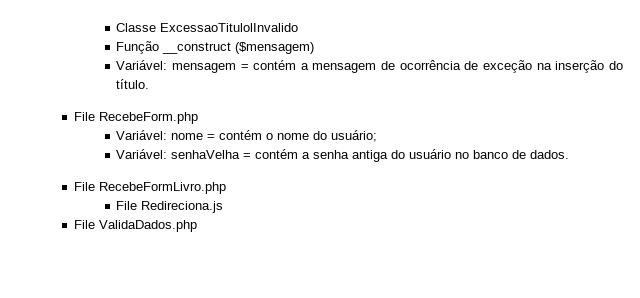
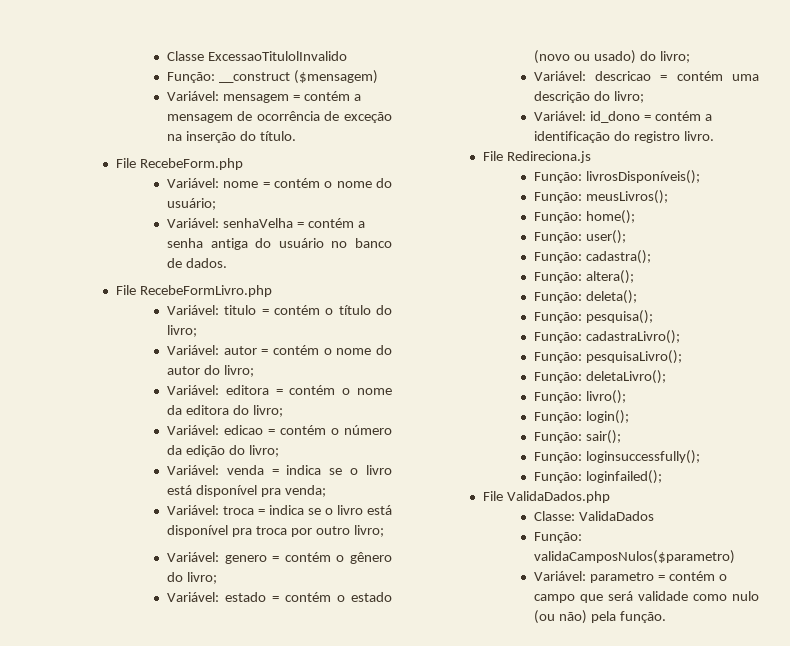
- Função __construct ($mensagem)
+ Função: __construct ($mensagem)
+ Variável: titulo = contém o título do livro;
+ Variável: autor = contém o nome do autor do livro;
+ Variável: editora = contém o nome da editora do livro;
+ Variável: edicao = contém o número da edição do livro;
+ Variável: venda = indica se o livro está disponível pra venda;
+ Variável: troca = indica se o livro está disponível pra troca por outro livro;
+ Variável: genero = contém o gênero do livro;
+ Variável: estado = contém o estado (novo ou usado) do livro;
+ Variável: descricao = contém uma descrição do livro;
+ Variável: id_dono = contém a identificação do registro livro.
  File Redireciona.js
+ Função: livrosDisponíveis();
+ Função: meusLivros();
+ Função: home();
+ Função: user();
+ Função: cadastra();
+ Função: altera();
+ Função: deleta();
+ Função: pesquisa();
+ Função: cadastraLivro();
+ Função: pesquisaLivro();
+ Função: deletaLivro();
+ Função: livro();
+ Função: login();
+ Função: sair();
+ Função: loginsuccessfully();
+ Função: loginfailed();
  File ValidaDados.php
+ Classe: ValidaDados
+ Função: validaCamposNulos($parametro)
+ Variável: parametro = contém o campo que será validade como nulo (ou não) pela função.

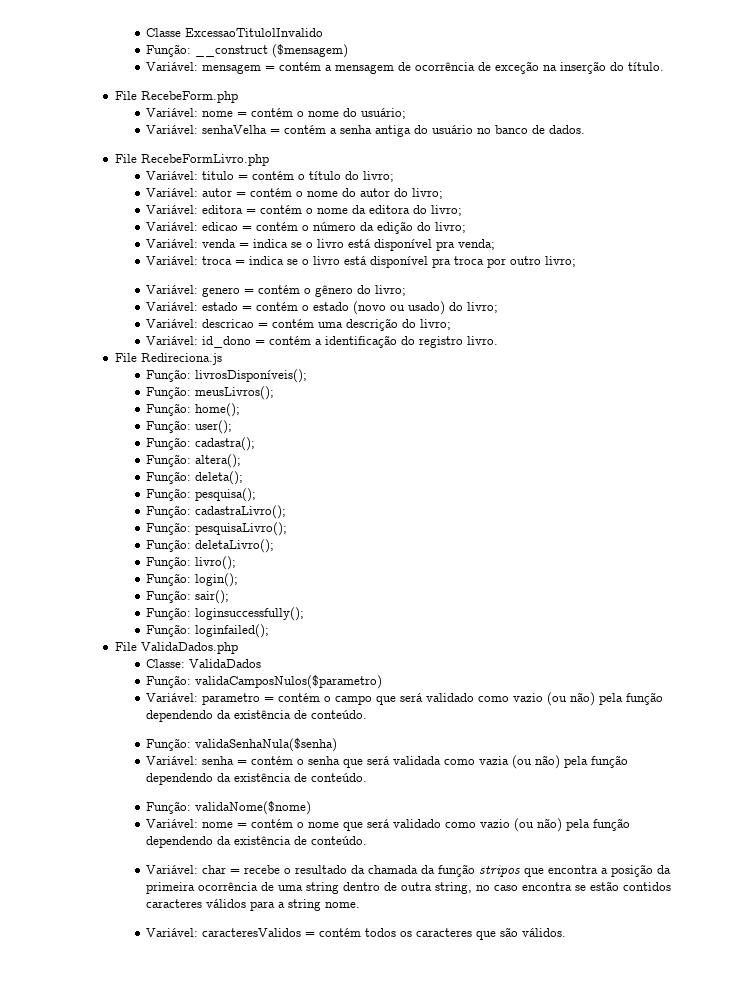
- Variável: parametro = contém o campo que será validade como nulo (ou não) pela função.
+ Variável: parametro = contém o campo que será validado como vazio (ou não) pela função dependendo da existência de conteúdo.
+ Função: validaSenhaNula($senha)
+ Variável: senha = contém o senha que será validada como vazia (ou não) pela função dependendo da existência de conteúdo.
+ Função: validaNome($nome)
+ Variável: nome = contém o nome que será validado como vazio (ou não) pela função dependendo da existência de conteúdo.
+ Variável: char = recebe o resultado da chamada da função stripos que encontra a posição da primeira ocorrência de uma string dentro de outra string, no caso encontra se estão contidos caracteres válidos para a string nome.
+ Variável: caracteresValidos = contém todos os caracteres que são válidos.

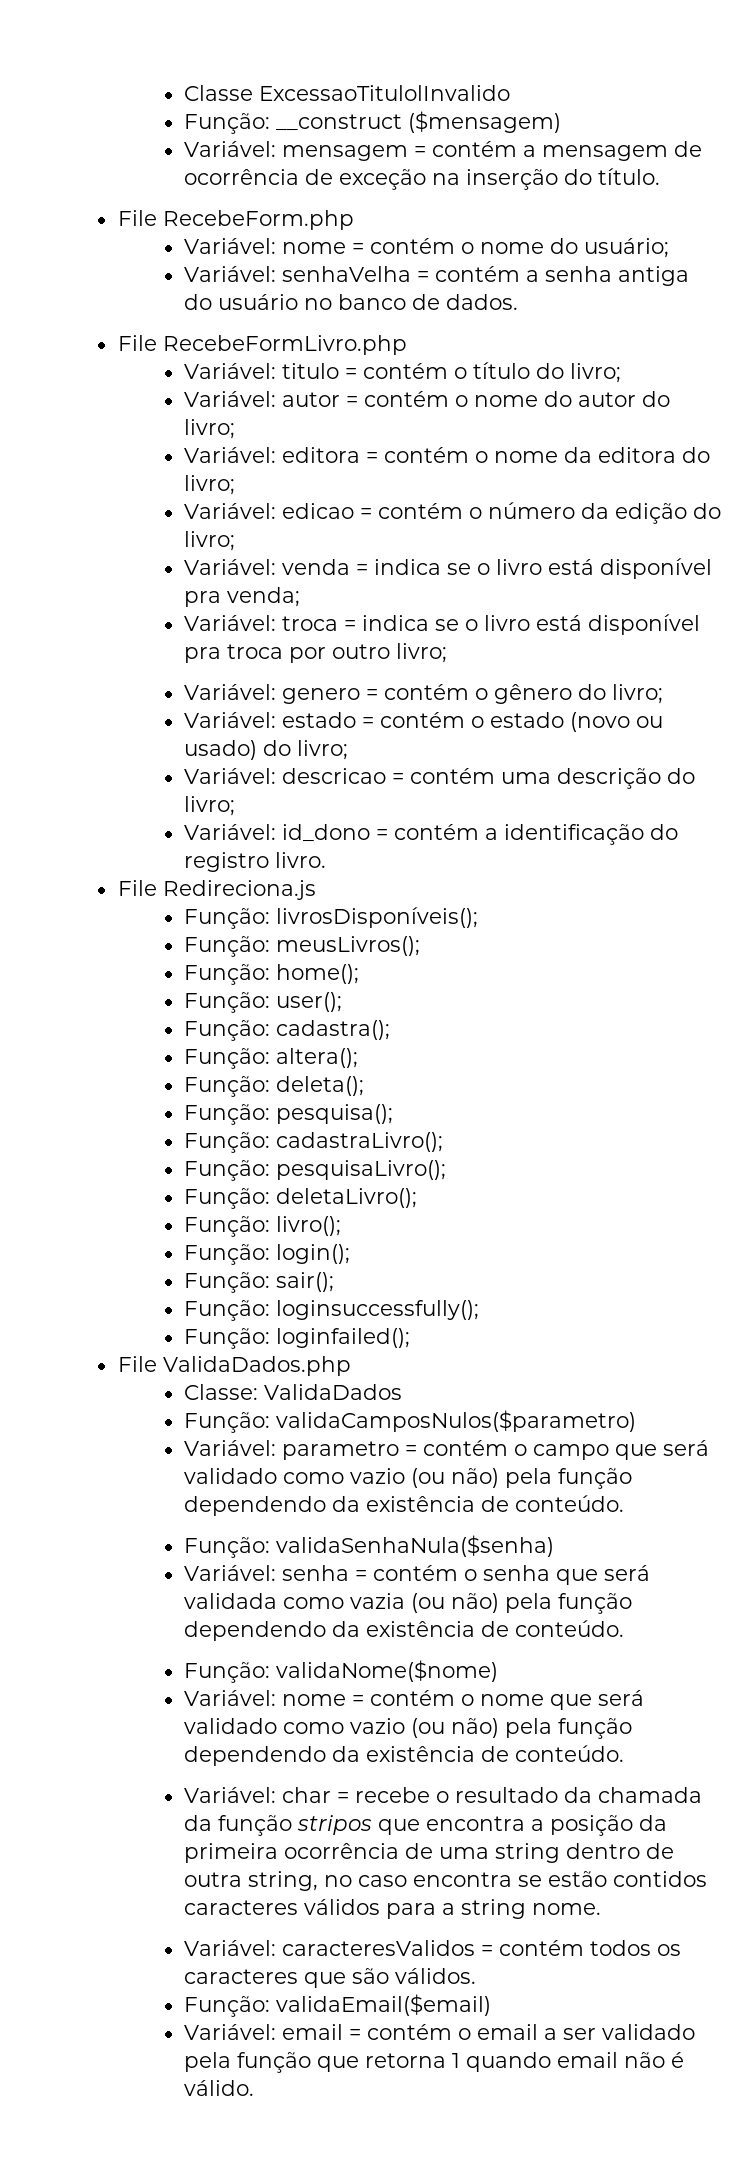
+ Função: validaEmail($email)
+ Variável: email = contém o email a ser validado pela função que retorna 1 quando email não é válido.

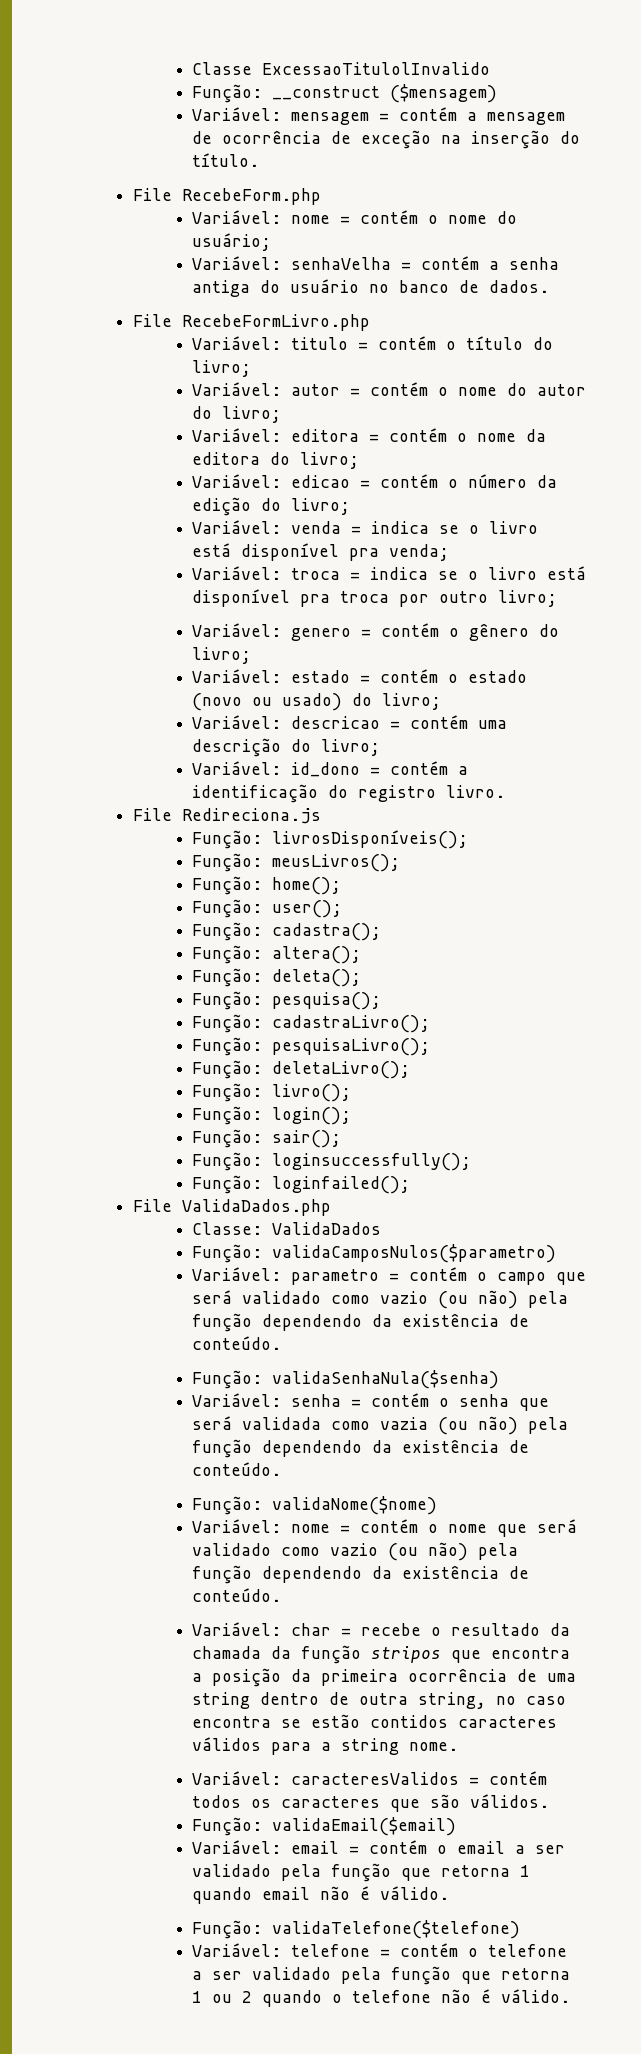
+ Função: validaTelefone($telefone)
+ Variável: telefone = contém o telefone a ser validado pela função que retorna 1 ou 2 quando o telefone não é válido.

